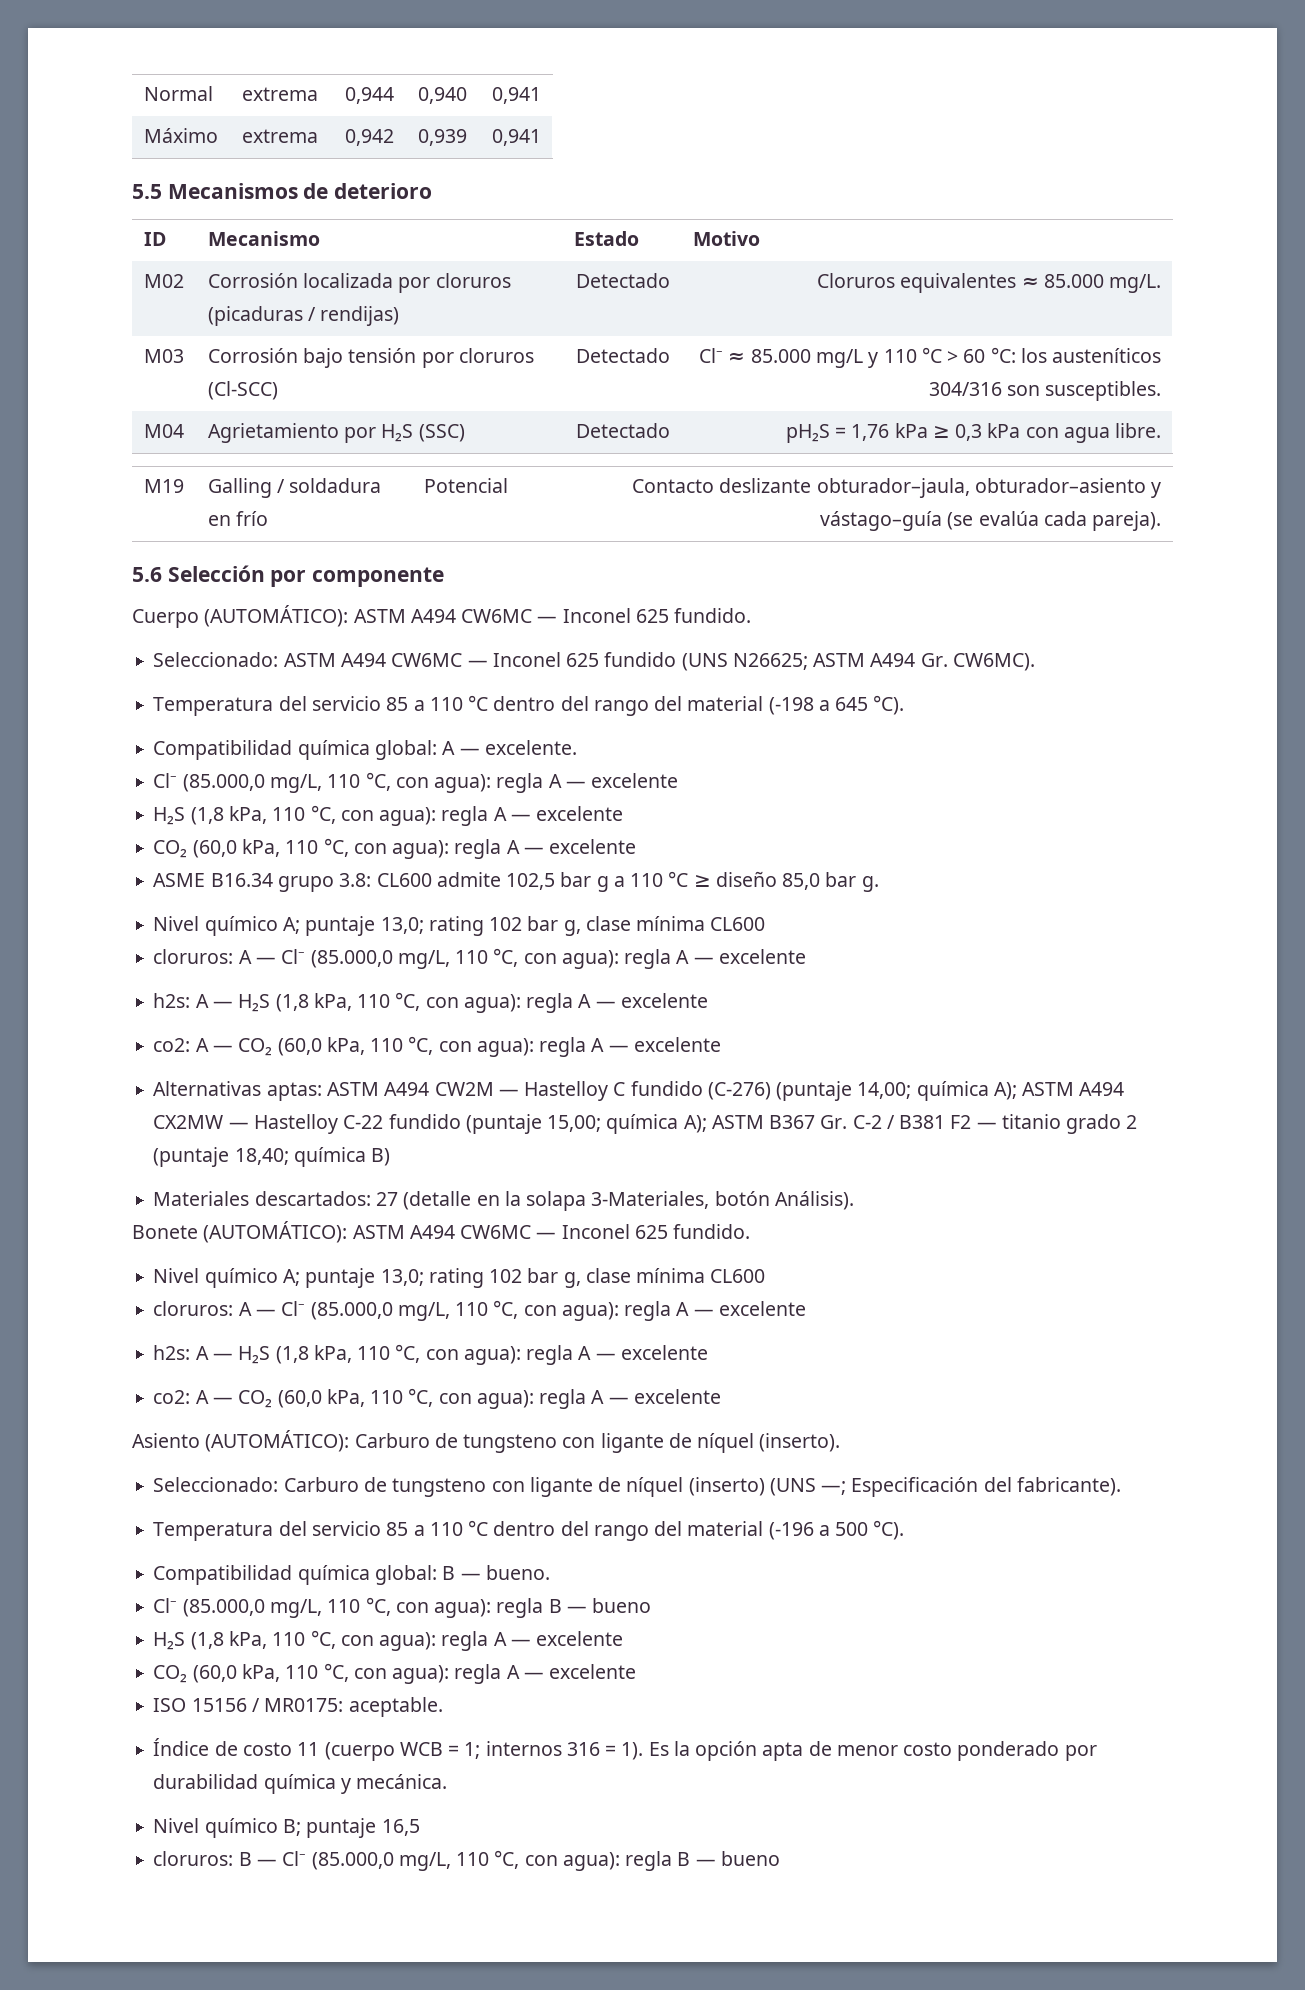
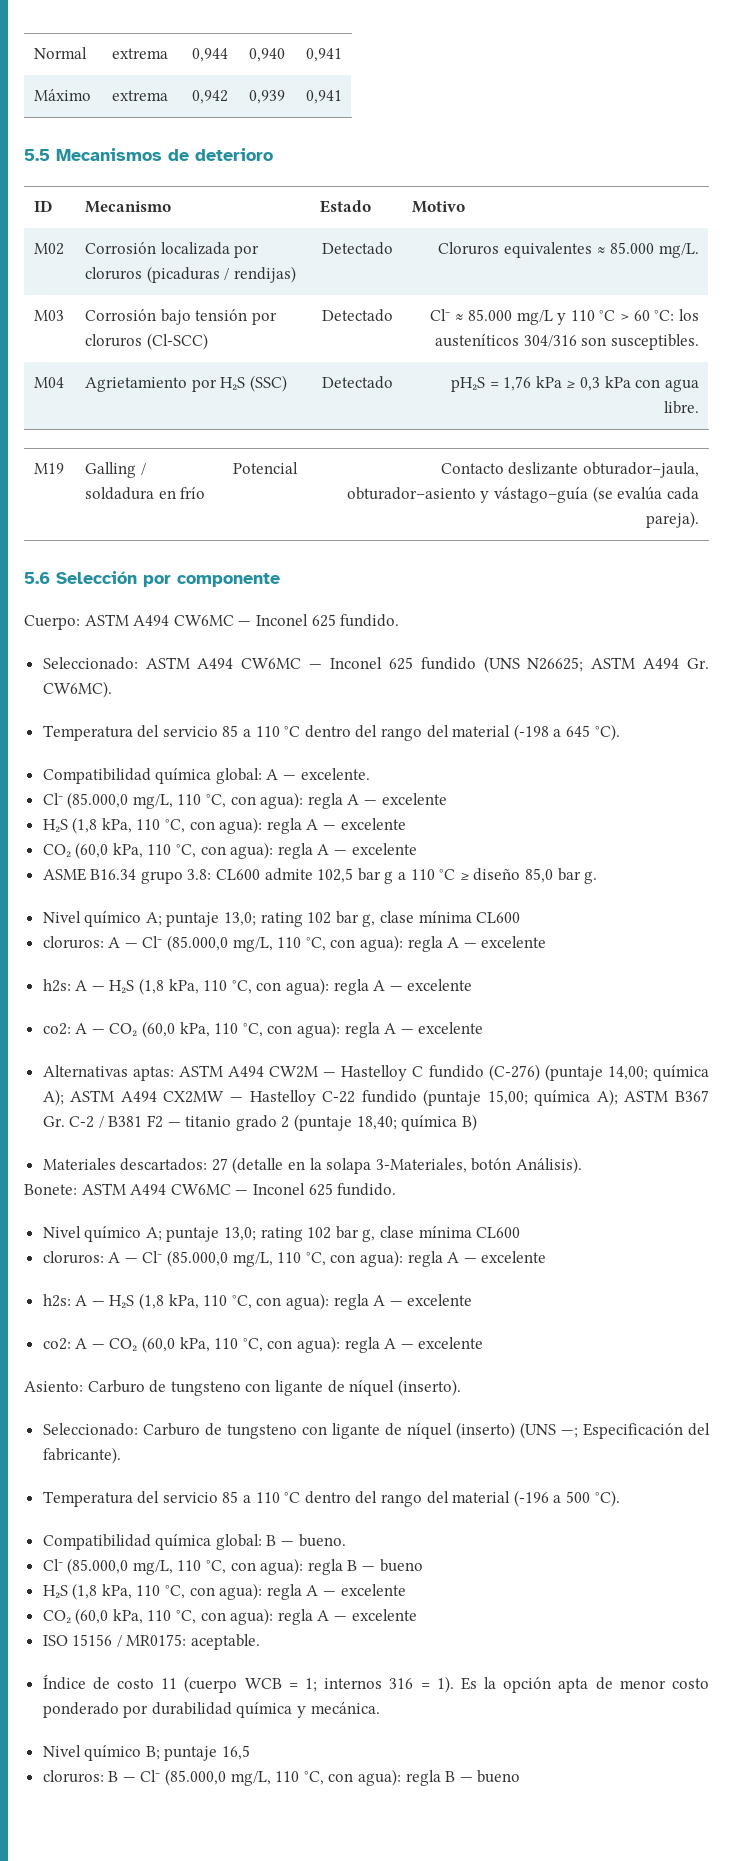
- Cuerpo (AUTOMÁTICO): ASTM A494 CW6MC — Inconel 625 fundido.
+ Cuerpo: ASTM A494 CW6MC — Inconel 625 fundido.
- Bonete (AUTOMÁTICO): ASTM A494 CW6MC — Inconel 625 fundido.
+ Bonete: ASTM A494 CW6MC — Inconel 625 fundido.
- Asiento (AUTOMÁTICO): Carburo de tungsteno con ligante de níquel (inserto).
+ Asiento: Carburo de tungsteno con ligante de níquel (inserto).

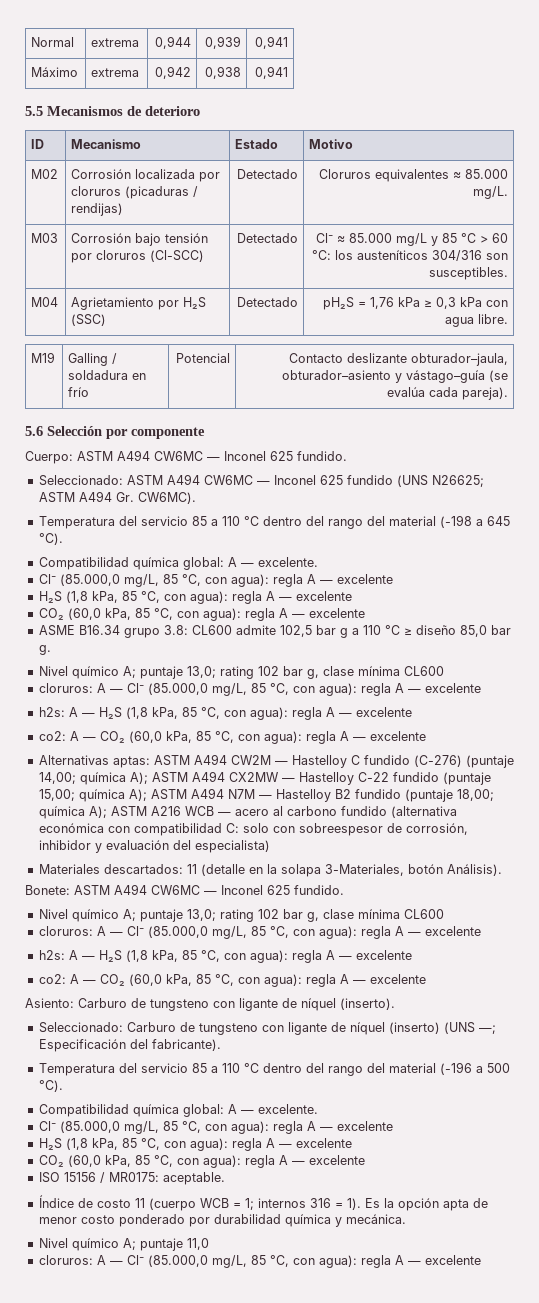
- Normal | extrema | 0,944 | 0,940 | 0,941
+ Normal | extrema | 0,944 | 0,939 | 0,941
- Máximo | extrema | 0,942 | 0,939 | 0,941
+ Máximo | extrema | 0,942 | 0,938 | 0,941
- M03 | Corrosión bajo tensión por cloruros (Cl-SCC) | Detectado | Cl⁻ ≈ 85.000 mg/L y 110 °C > 60 °C: los austeníticos 304/316 son susceptibles.
+ M03 | Corrosión bajo tensión por cloruros (Cl-SCC) | Detectado | Cl⁻ ≈ 85.000 mg/L y 85 °C > 60 °C: los austeníticos 304/316 son susceptibles.
  Temperatura del servicio 85 a 110 °C dentro del rango del material (-198 a 645 °C).
  Compatibilidad química global: A — excelente.
- Cl⁻ (85.000,0 mg/L, 110 °C, con agua): regla A — excelente
- H₂S (1,8 kPa, 110 °C, con agua): regla A — excelente
- CO₂ (60,0 kPa, 110 °C, con agua): regla A — excelente
+ Cl⁻ (85.000,0 mg/L, 85 °C, con agua): regla A — excelente
+ H₂S (1,8 kPa, 85 °C, con agua): regla A — excelente
+ CO₂ (60,0 kPa, 85 °C, con agua): regla A — excelente
  ASME B16.34 grupo 3.8: CL600 admite 102,5 bar g a 110 °C ≥ diseño 85,0 bar g.
  Nivel químico A; puntaje 13,0; rating 102 bar g, clase mínima CL600
- cloruros: A — Cl⁻ (85.000,0 mg/L, 110 °C, con agua): regla A — excelente
- h2s: A — H₂S (1,8 kPa, 110 °C, con agua): regla A — excelente
- co2: A — CO₂ (60,0 kPa, 110 °C, con agua): regla A — excelente
+ cloruros: A — Cl⁻ (85.000,0 mg/L, 85 °C, con agua): regla A — excelente
+ h2s: A — H₂S (1,8 kPa, 85 °C, con agua): regla A — excelente
+ co2: A — CO₂ (60,0 kPa, 85 °C, con agua): regla A — excelente
- Alternativas aptas: ASTM A494 CW2M — Hastelloy C fundido (C-276) (puntaje 14,00; química A); ASTM A494 CX2MW — Hastelloy C-22 fundido (puntaje 15,00; química A); ASTM B367 Gr. C-2 / B381 F2 — titanio grado 2 (puntaje 18,40; química B)
+ Alternativas aptas: ASTM A494 CW2M — Hastelloy C fundido (C-276) (puntaje 14,00; química A); ASTM A494 CX2MW — Hastelloy C-22 fundido (puntaje 15,00; química A); ASTM A494 N7M — Hastelloy B2 fundido (puntaje 18,00; química A); ASTM A216 WCB — acero al carbono fundido (alternativa económica con compatibilidad C: solo con sobreespesor de corrosión, inhibidor y evaluación del especialista)
- Materiales descartados: 27 (detalle en la solapa 3-Materiales, botón Análisis).
+ Materiales descartados: 11 (detalle en la solapa 3-Materiales, botón Análisis).
  Bonete: ASTM A494 CW6MC — Inconel 625 fundido.
  Nivel químico A; puntaje 13,0; rating 102 bar g, clase mínima CL600
- cloruros: A — Cl⁻ (85.000,0 mg/L, 110 °C, con agua): regla A — excelente
- h2s: A — H₂S (1,8 kPa, 110 °C, con agua): regla A — excelente
- co2: A — CO₂ (60,0 kPa, 110 °C, con agua): regla A — excelente
+ cloruros: A — Cl⁻ (85.000,0 mg/L, 85 °C, con agua): regla A — excelente
+ h2s: A — H₂S (1,8 kPa, 85 °C, con agua): regla A — excelente
+ co2: A — CO₂ (60,0 kPa, 85 °C, con agua): regla A — excelente
  Temperatura del servicio 85 a 110 °C dentro del rango del material (-196 a 500 °C).
- Compatibilidad química global: B — bueno.
- Cl⁻ (85.000,0 mg/L, 110 °C, con agua): regla B — bueno
- H₂S (1,8 kPa, 110 °C, con agua): regla A — excelente
- CO₂ (60,0 kPa, 110 °C, con agua): regla A — excelente
+ Compatibilidad química global: A — excelente.
+ Cl⁻ (85.000,0 mg/L, 85 °C, con agua): regla A — excelente
+ H₂S (1,8 kPa, 85 °C, con agua): regla A — excelente
+ CO₂ (60,0 kPa, 85 °C, con agua): regla A — excelente
- Nivel químico B; puntaje 16,5
- cloruros: B — Cl⁻ (85.000,0 mg/L, 110 °C, con agua): regla B — bueno
+ Nivel químico A; puntaje 11,0
+ cloruros: A — Cl⁻ (85.000,0 mg/L, 85 °C, con agua): regla A — excelente

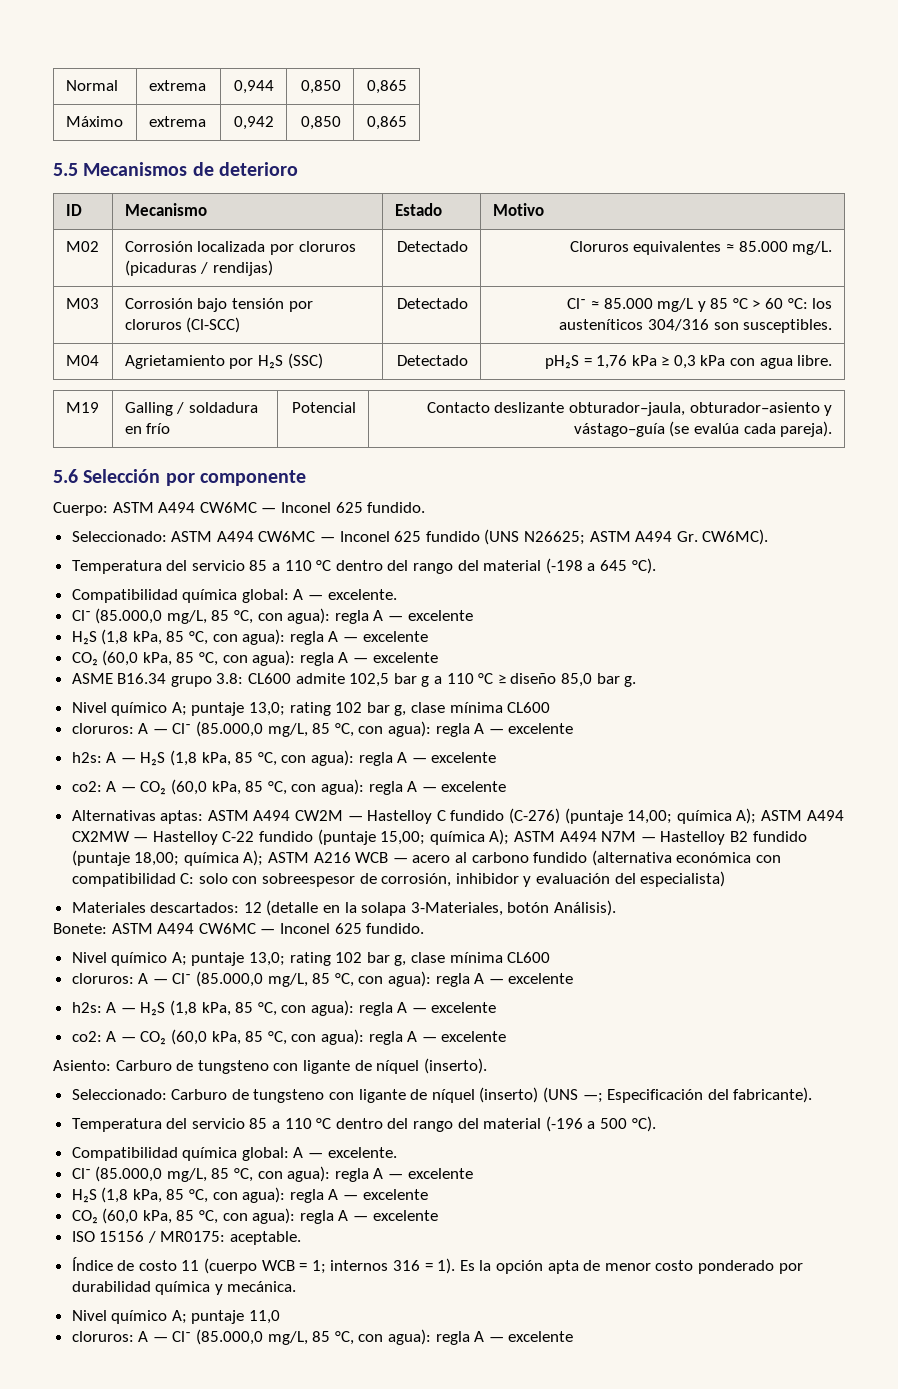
- Normal | extrema | 0,944 | 0,939 | 0,941
+ Normal | extrema | 0,944 | 0,850 | 0,865
- Máximo | extrema | 0,942 | 0,938 | 0,941
+ Máximo | extrema | 0,942 | 0,850 | 0,865
- Materiales descartados: 11 (detalle en la solapa 3-Materiales, botón Análisis).
+ Materiales descartados: 12 (detalle en la solapa 3-Materiales, botón Análisis).

